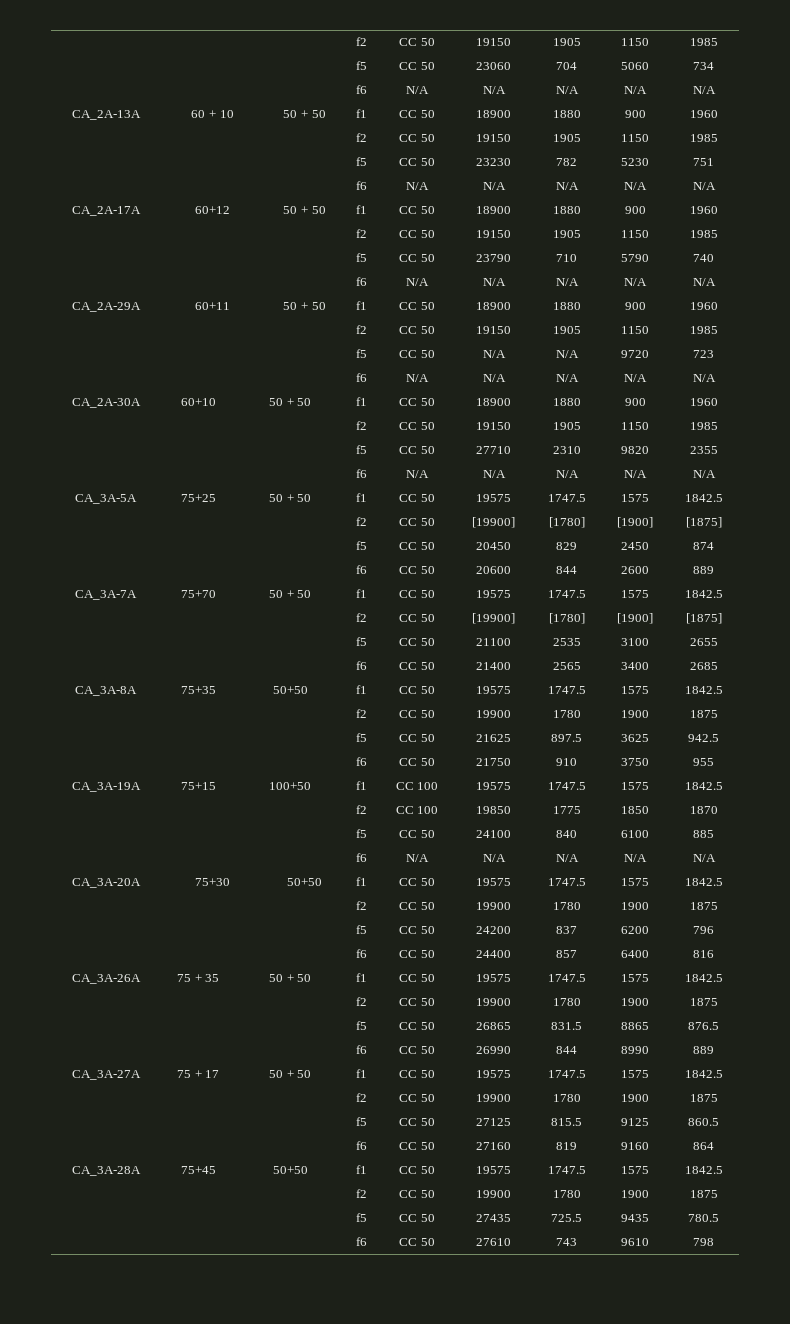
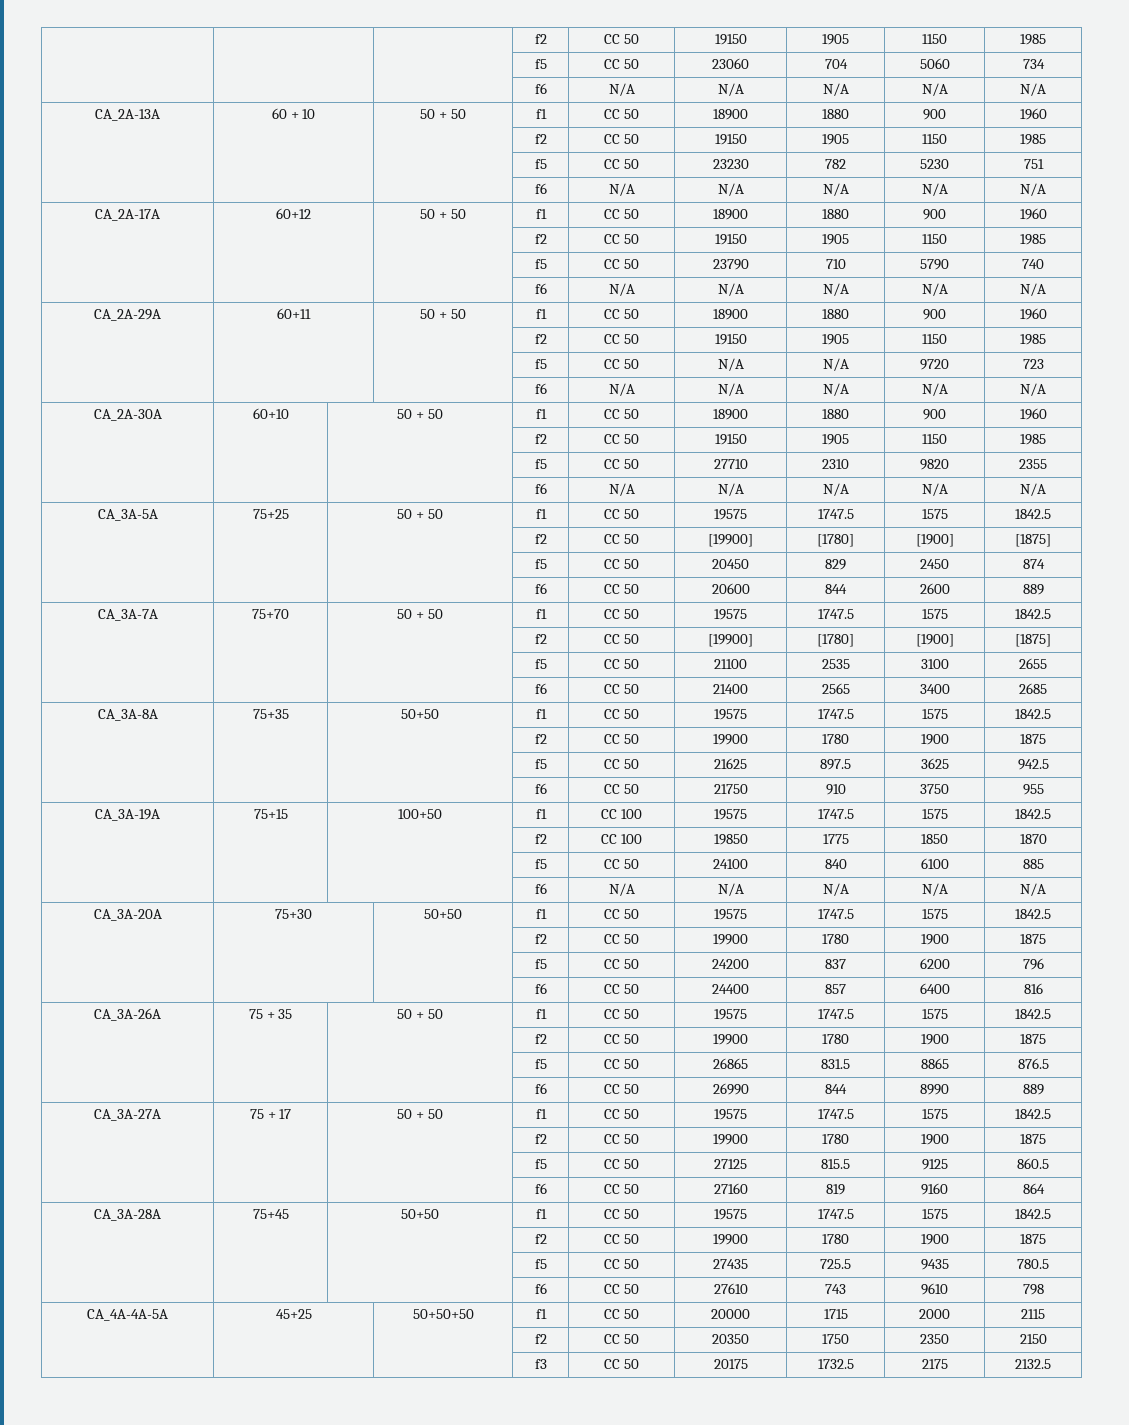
+ CA_4A-4A-5A | 45+25 | 50+50+50 | f1 | CC 50 | 20000 | 1715 | 2000 | 2115
+ | | | f2 | CC 50 | 20350 | 1750 | 2350 | 2150
+ | | | f3 | CC 50 | 20175 | 1732.5 | 2175 | 2132.5

